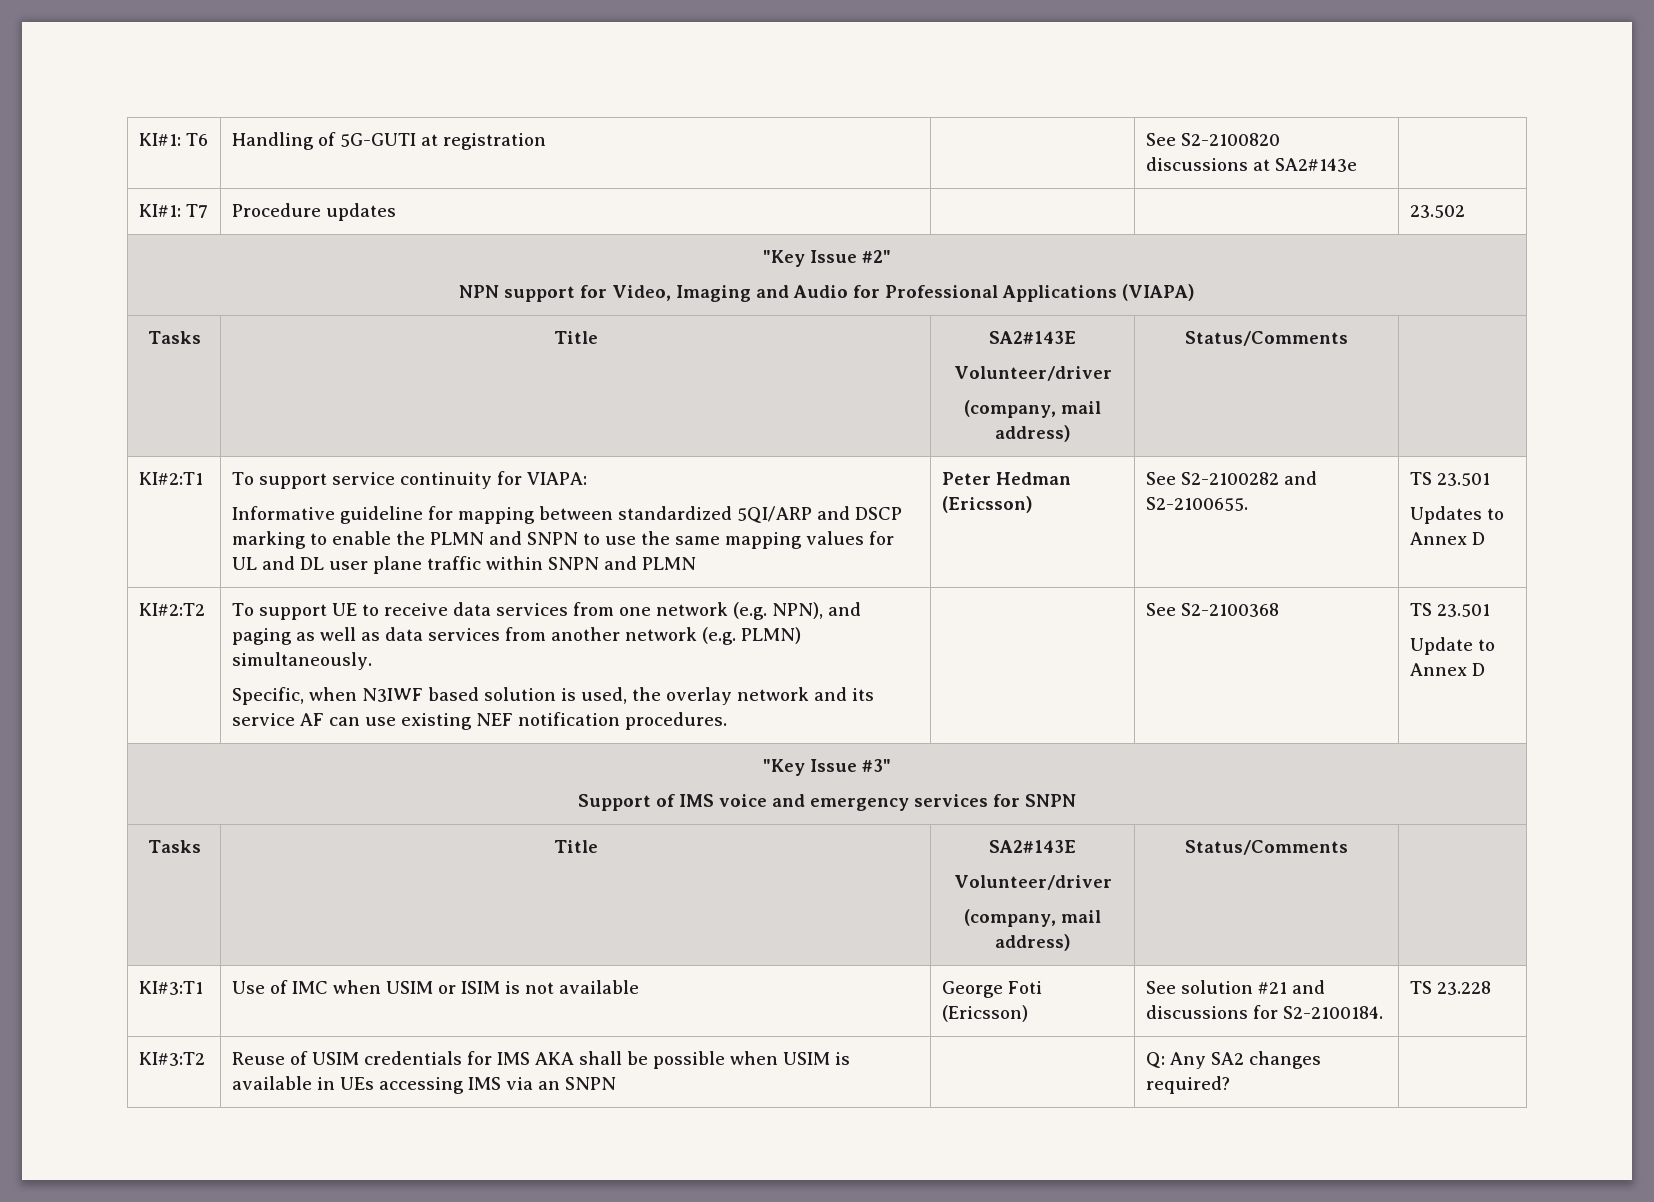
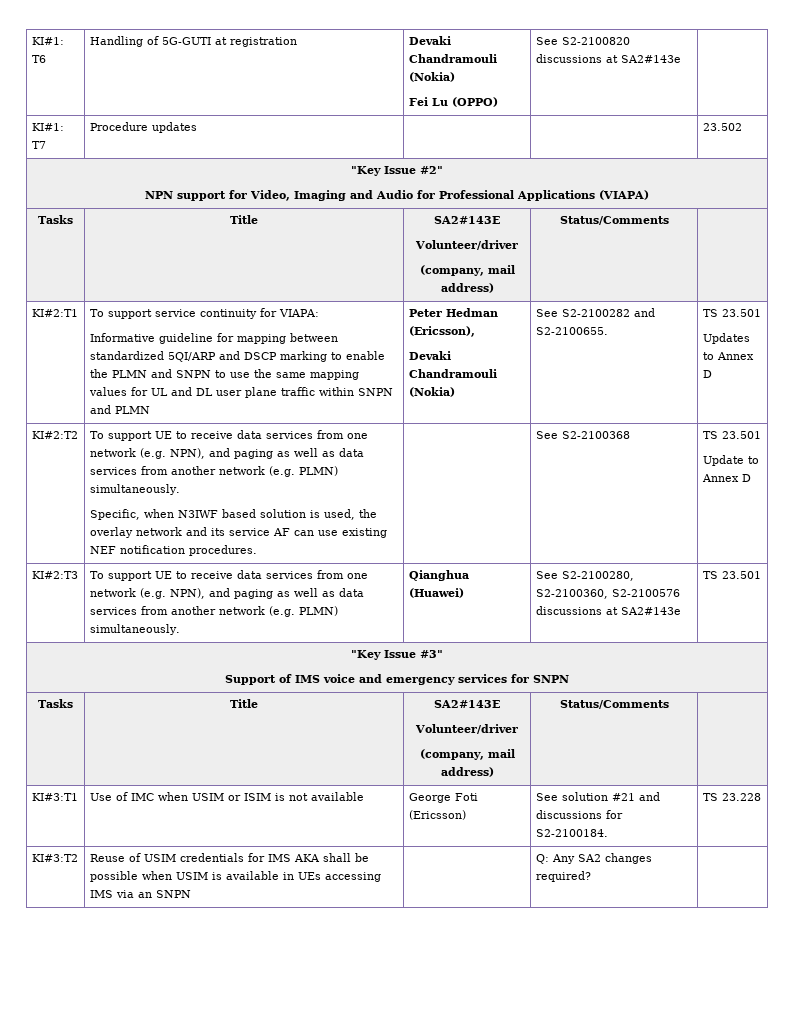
- KI#1: T6 | Handling of 5G-GUTI at registration | | See S2-2100820 discussions at SA2#143e |
+ KI#1: T6 | Handling of 5G-GUTI at registration | Devaki Chandramouli (Nokia)
+ Fei Lu (OPPO) | See S2-2100820 discussions at SA2#143e |
- Peter Hedman (Ericsson)
+ Peter Hedman (Ericsson),
+ Devaki Chandramouli (Nokia)
+ KI#2:T3 | To support UE to receive data services from one network (e.g. NPN), and paging as well as data services from another network (e.g. PLMN) simultaneously. | Qianghua (Huawei) | See S2-2100280, S2-2100360, S2-2100576 discussions at SA2#143e | TS 23.501

